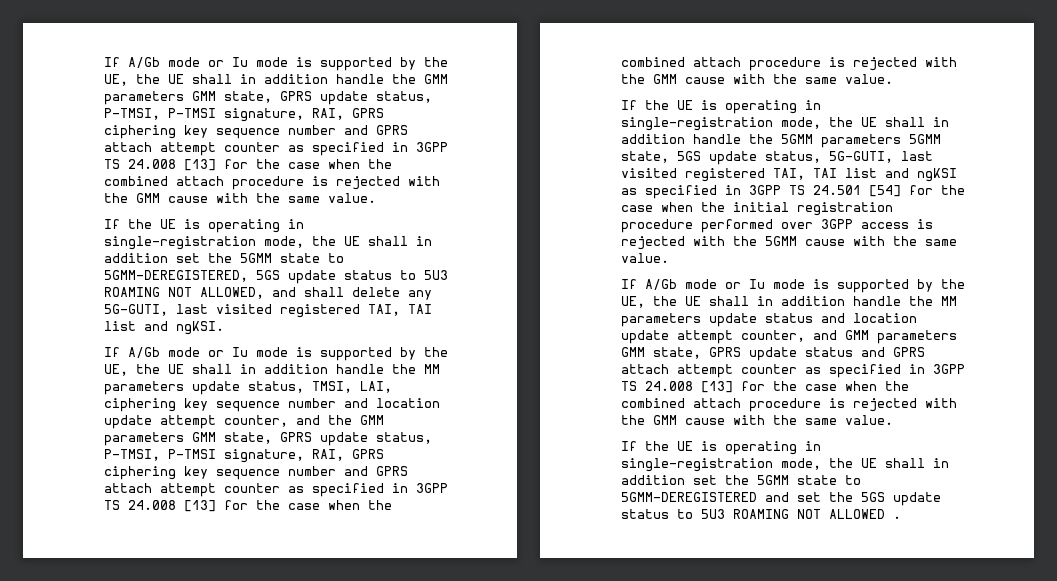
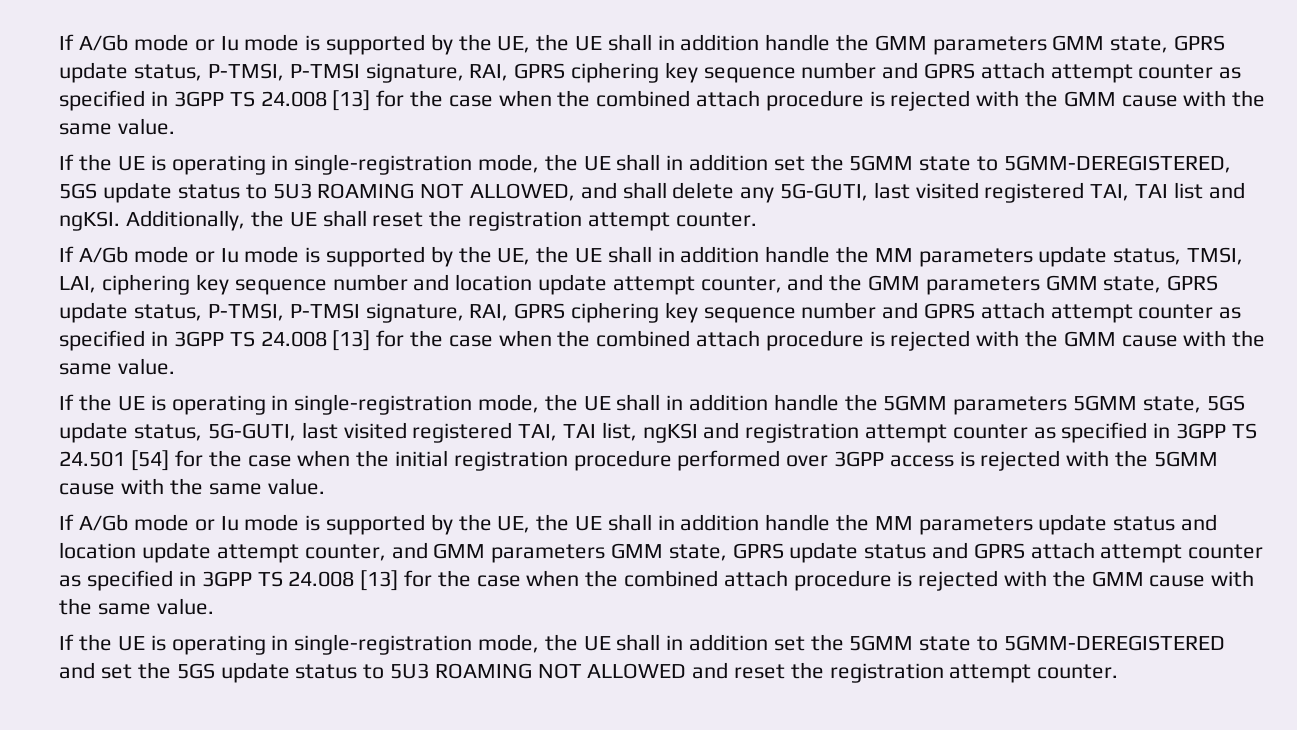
+ Additionally, the UE shall reset the registration attempt counter.
- If the UE is operating in single-registration mode, the UE shall in addition handle the 5GMM parameters 5GMM state, 5GS update status, 5G-GUTI, last visited registered TAI, TAI list and ngKSI as specified in 3GPP TS 24.501 [54] for the case when the initial registration procedure performed over 3GPP access is rejected with the 5GMM cause with the same value.
+ If the UE is operating in single-registration mode, the UE shall in addition handle the 5GMM parameters 5GMM state, 5GS update status, 5G-GUTI, last visited registered TAI, TAI list, ngKSI and registration attempt counter as specified in 3GPP TS 24.501 [54] for the case when the initial registration procedure performed over 3GPP access is rejected with the 5GMM cause with the same value.
- If the UE is operating in single-registration mode, the UE shall in addition set the 5GMM state to 5GMM-DEREGISTERED and set the 5GS update status to 5U3 ROAMING NOT ALLOWED .
+ If the UE is operating in single-registration mode, the UE shall in addition set the 5GMM state to 5GMM-DEREGISTERED and set the 5GS update status to 5U3 ROAMING NOT ALLOWED and reset the registration attempt counter.

